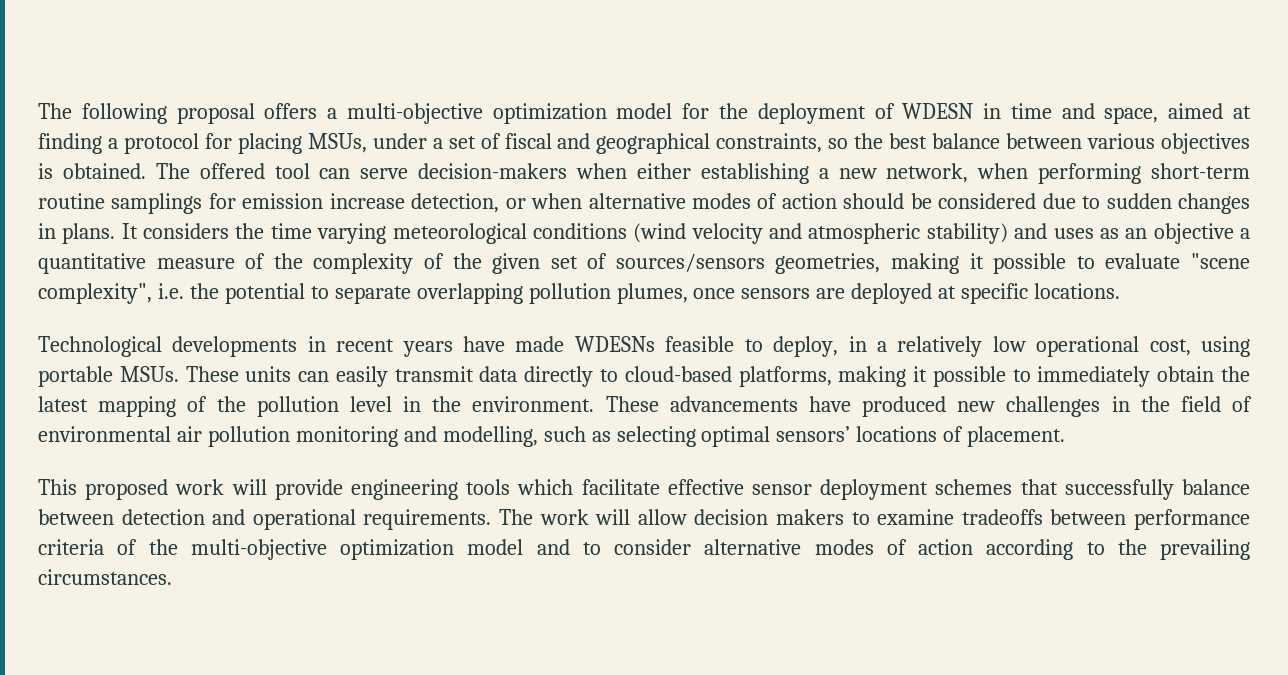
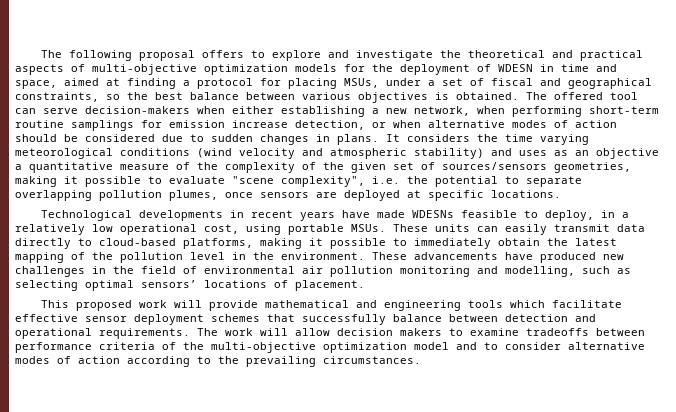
- The following proposal offers a multi-objective optimization model for the deployment of WDESN in time and space, aimed at finding a protocol for placing MSUs, under a set of fiscal and geographical constraints, so the best balance between various objectives is obtained.
+ The following proposal offers to explore and investigate the theoretical and practical aspects of multi-objective optimization models for the deployment of WDESN in time and space, aimed at finding a protocol for placing MSUs, under a set of fiscal and geographical constraints, so the best balance between various objectives is obtained.
- This proposed work will provide engineering tools which facilitate effective sensor deployment schemes that successfully balance between detection and operational requirements.
+ This proposed work will provide mathematical and engineering tools which facilitate effective sensor deployment schemes that successfully balance between detection and operational requirements.

